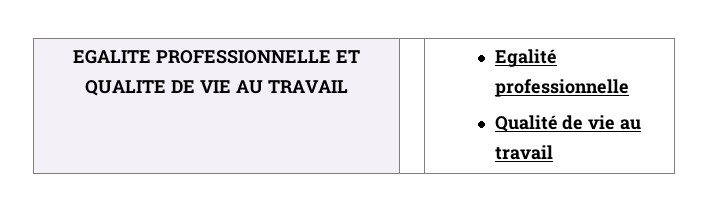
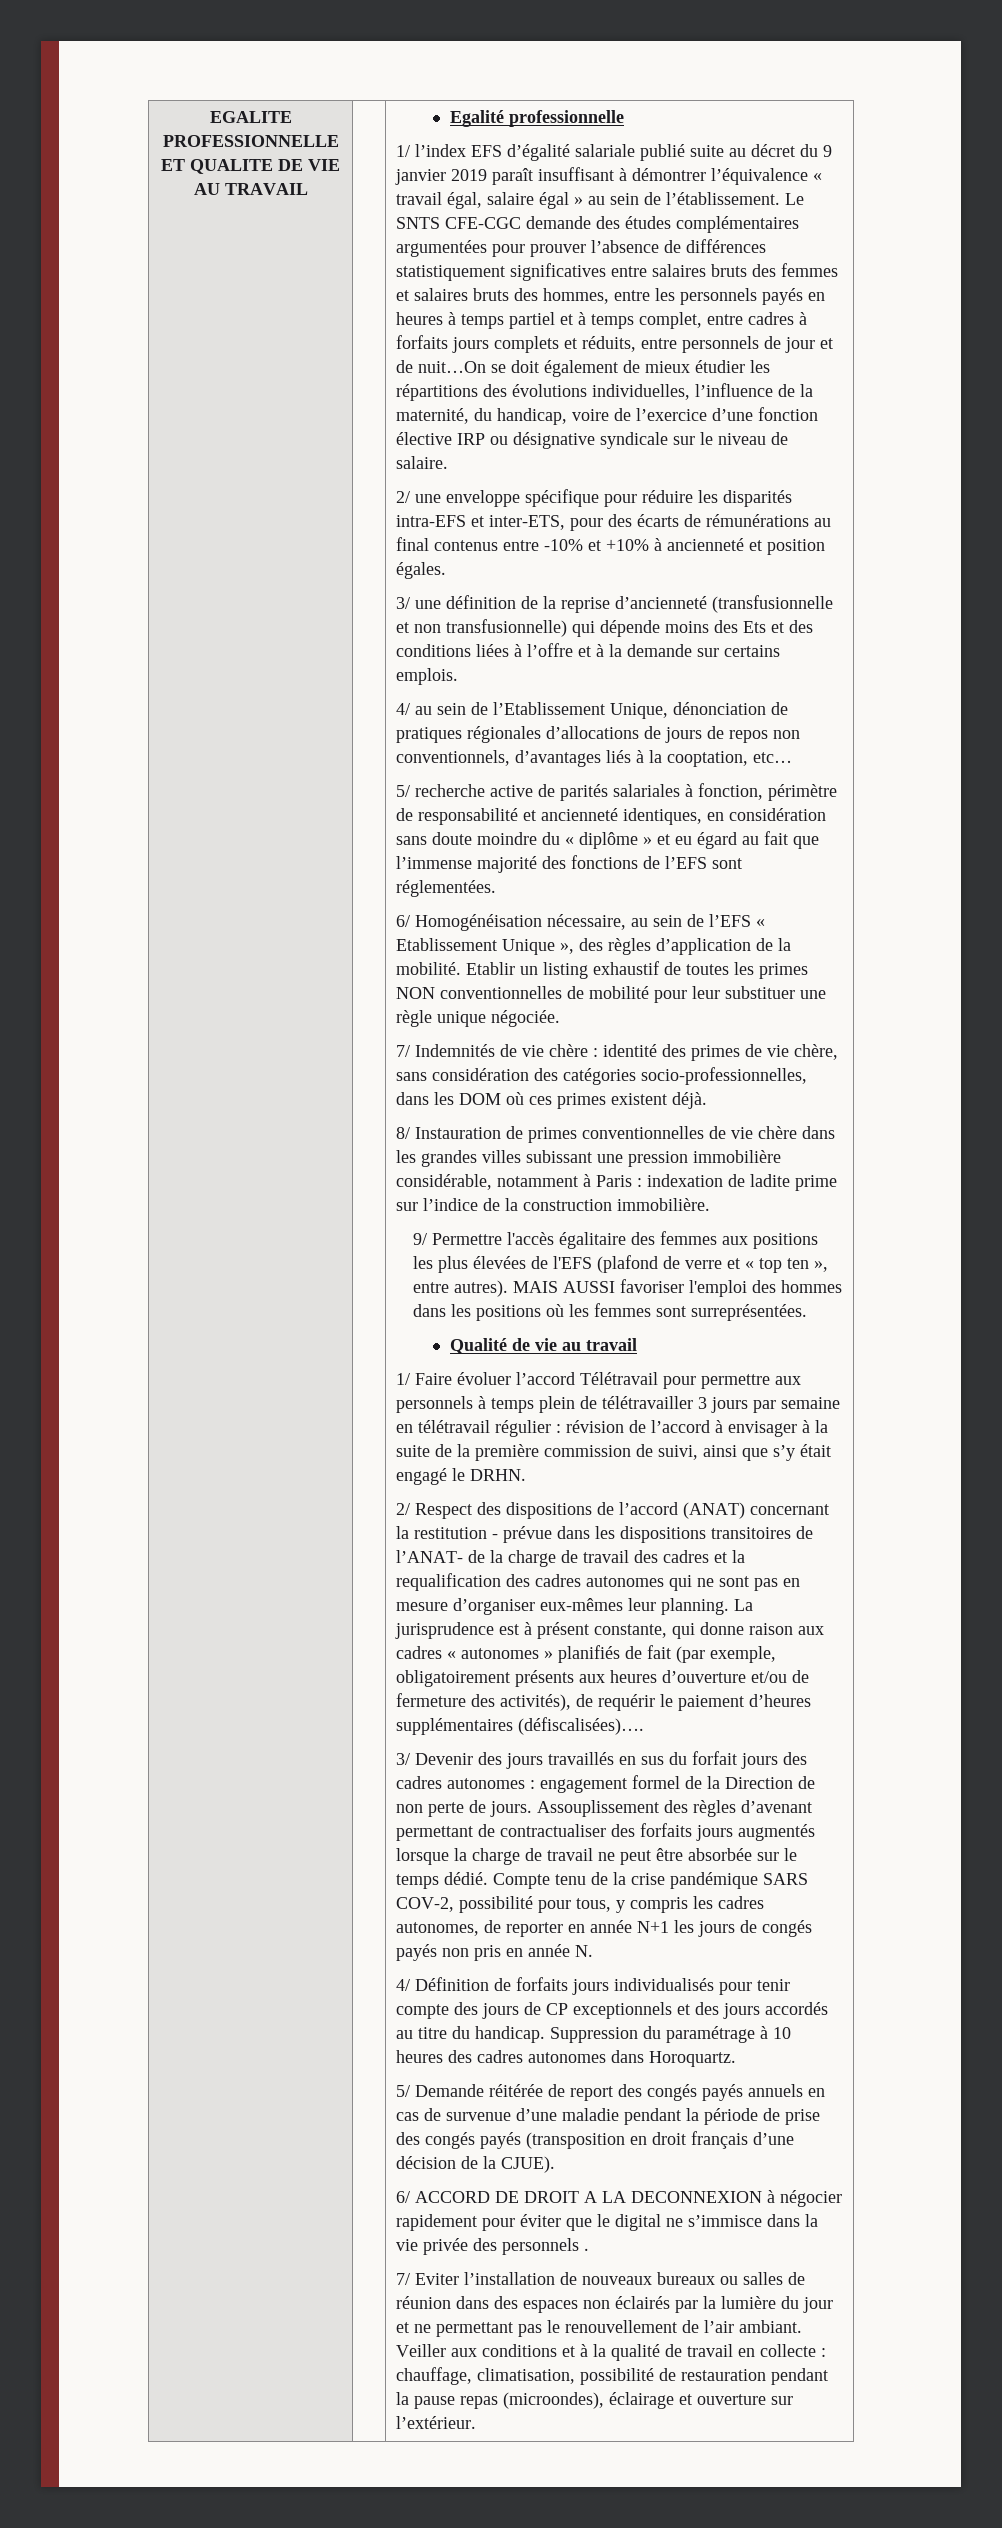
+ 1/ l’index EFS d’égalité salariale publié suite au décret du 9 janvier 2019 paraît insuffisant à démontrer l’équivalence « travail égal, salaire égal » au sein de l’établissement. Le SNTS CFE-CGC demande des études complémentaires argumentées pour prouver l’absence de différences statistiquement significatives entre salaires bruts des femmes et salaires bruts des hommes, entre les personnels payés en heures à temps partiel et à temps complet, entre cadres à forfaits jours complets et réduits, entre personnels de jour et de nuit…On se doit également de mieux étudier les répartitions des évolutions individuelles, l’influence de la maternité, du handicap, voire de l’exercice d’une fonction élective IRP ou désignative syndicale sur le niveau de salaire.
+ 2/ une enveloppe spécifique pour réduire les disparités intra-EFS et inter-ETS, pour des écarts de rémunérations au final contenus entre -10% et +10% à ancienneté et position égales.
+ 3/ une définition de la reprise d’ancienneté (transfusionnelle et non transfusionnelle) qui dépende moins des Ets et des conditions liées à l’offre et à la demande sur certains emplois.
+ 4/ au sein de l’Etablissement Unique, dénonciation de pratiques régionales d’allocations de jours de repos non conventionnels, d’avantages liés à la cooptation, etc…
+ 5/ recherche active de parités salariales à fonction, périmètre de responsabilité et ancienneté identiques, en considération sans doute moindre du « diplôme » et eu égard au fait que l’immense majorité des fonctions de l’EFS sont réglementées.
+ 6/ Homogénéisation nécessaire, au sein de l’EFS « Etablissement Unique », des règles d’application de la mobilité. Etablir un listing exhaustif de toutes les primes NON conventionnelles de mobilité pour leur substituer une règle unique négociée.
+ 7/ Indemnités de vie chère : identité des primes de vie chère, sans considération des catégories socio-professionnelles, dans les DOM où ces primes existent déjà.
+ 8/ Instauration de primes conventionnelles de vie chère dans les grandes villes subissant une pression immobilière considérable, notamment à Paris : indexation de ladite prime sur l’indice de la construction immobilière.
+ 9/ Permettre l'accès égalitaire des femmes aux positions les plus élevées de l'EFS (plafond de verre et « top ten », entre autres). MAIS AUSSI favoriser l'emploi des hommes dans les positions où les femmes sont surreprésentées.
+ 1/ Faire évoluer l’accord Télétravail pour permettre aux personnels à temps plein de télétravailler 3 jours par semaine en télétravail régulier : révision de l’accord à envisager à la suite de la première commission de suivi, ainsi que s’y était engagé le DRHN.
+ 2/ Respect des dispositions de l’accord (ANAT) concernant la restitution - prévue dans les dispositions transitoires de l’ANAT- de la charge de travail des cadres et la requalification des cadres autonomes qui ne sont pas en mesure d’organiser eux-mêmes leur planning. La jurisprudence est à présent constante, qui donne raison aux cadres « autonomes » planifiés de fait (par exemple, obligatoirement présents aux heures d’ouverture et/ou de fermeture des activités), de requérir le paiement d’heures supplémentaires (défiscalisées)….
+ 3/ Devenir des jours travaillés en sus du forfait jours des cadres autonomes : engagement formel de la Direction de non perte de jours. Assouplissement des règles d’avenant permettant de contractualiser des forfaits jours augmentés lorsque la charge de travail ne peut être absorbée sur le temps dédié. Compte tenu de la crise pandémique SARS COV-2, possibilité pour tous, y compris les cadres autonomes, de reporter en année N+1 les jours de congés payés non pris en année N.
+ 4/ Définition de forfaits jours individualisés pour tenir compte des jours de CP exceptionnels et des jours accordés au titre du handicap. Suppression du paramétrage à 10 heures des cadres autonomes dans Horoquartz.
+ 5/ Demande réitérée de report des congés payés annuels en cas de survenue d’une maladie pendant la période de prise des congés payés (transposition en droit français d’une décision de la CJUE).
+ 6/ ACCORD DE DROIT A LA DECONNEXION à négocier rapidement pour éviter que le digital ne s’immisce dans la vie privée des personnels .
+ 7/ Eviter l’installation de nouveaux bureaux ou salles de réunion dans des espaces non éclairés par la lumière du jour et ne permettant pas le renouvellement de l’air ambiant. Veiller aux conditions et à la qualité de travail en collecte : chauffage, climatisation, possibilité de restauration pendant la pause repas (microondes), éclairage et ouverture sur l’extérieur.

